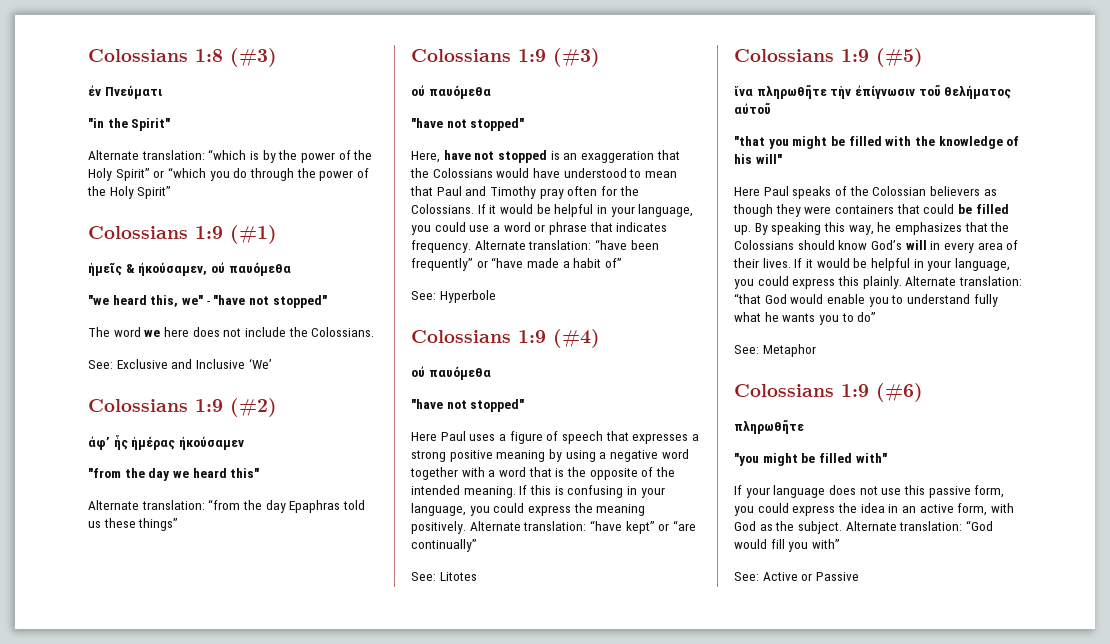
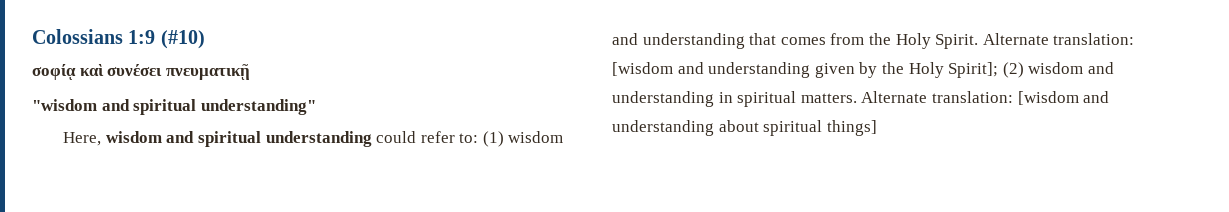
- Colossians 1:8 (#3)
- ἐν Πνεύματι
- "in the Spirit"
- Alternate translation: “which is by the power of the Holy Spirit” or “which you do through the power of the Holy Spirit”
- Colossians 1:9 (#1)
- ἡμεῖς & ἠκούσαμεν, οὐ παυόμεθα
- "we heard this, we" - "have not stopped"
- The word we here does not include the Colossians.
- See: Exclusive and Inclusive ‘We’
- Colossians 1:9 (#2)
- ἀφ’ ἧς ἡμέρας ἠκούσαμεν
- "from the day we heard this"
- Alternate translation: “from the day Epaphras told us these things”
- Colossians 1:9 (#3)
- οὐ παυόμεθα
- "have not stopped"
- Here, have not stopped is an exaggeration that the Colossians would have understood to mean that Paul and Timothy pray often for the Colossians. If it would be helpful in your language, you could use a word or phrase that indicates frequency. Alternate translation: “have been frequently” or “have made a habit of”
- See: Hyperbole
- Colossians 1:9 (#4)
- οὐ παυόμεθα
- "have not stopped"
- Here Paul uses a figure of speech that expresses a strong positive meaning by using a negative word together with a word that is the opposite of the intended meaning. If this is confusing in your language, you could express the meaning positively. Alternate translation: “have kept” or “are continually”
- See: Litotes
- Colossians 1:9 (#5)
- ἵνα πληρωθῆτε τὴν ἐπίγνωσιν τοῦ θελήματος αὐτοῦ
- "that you might be filled with the knowledge of his will"
- Here Paul speaks of the Colossian believers as though they were containers that could be filled up. By speaking this way, he emphasizes that the Colossians should know God’s will in every area of their lives. If it would be helpful in your language, you could express this plainly. Alternate translation: “that God would enable you to understand fully what he wants you to do”
- See: Metaphor
- Colossians 1:9 (#6)
- πληρωθῆτε
- "you might be filled with"
- If your language does not use this passive form, you could express the idea in an active form, with God as the subject. Alternate translation: “God would fill you with”
- See: Active or Passive
+ Colossians 1:9 (#10)
+ σοφίᾳ καὶ συνέσει πνευματικῇ
+ "wisdom and spiritual understanding"
+ Here, wisdom and spiritual understanding could refer to: (1) wisdom and understanding that comes from the Holy Spirit. Alternate translation: [wisdom and understanding given by the Holy Spirit]; (2) wisdom and understanding in spiritual matters. Alternate translation: [wisdom and understanding about spiritual things]

